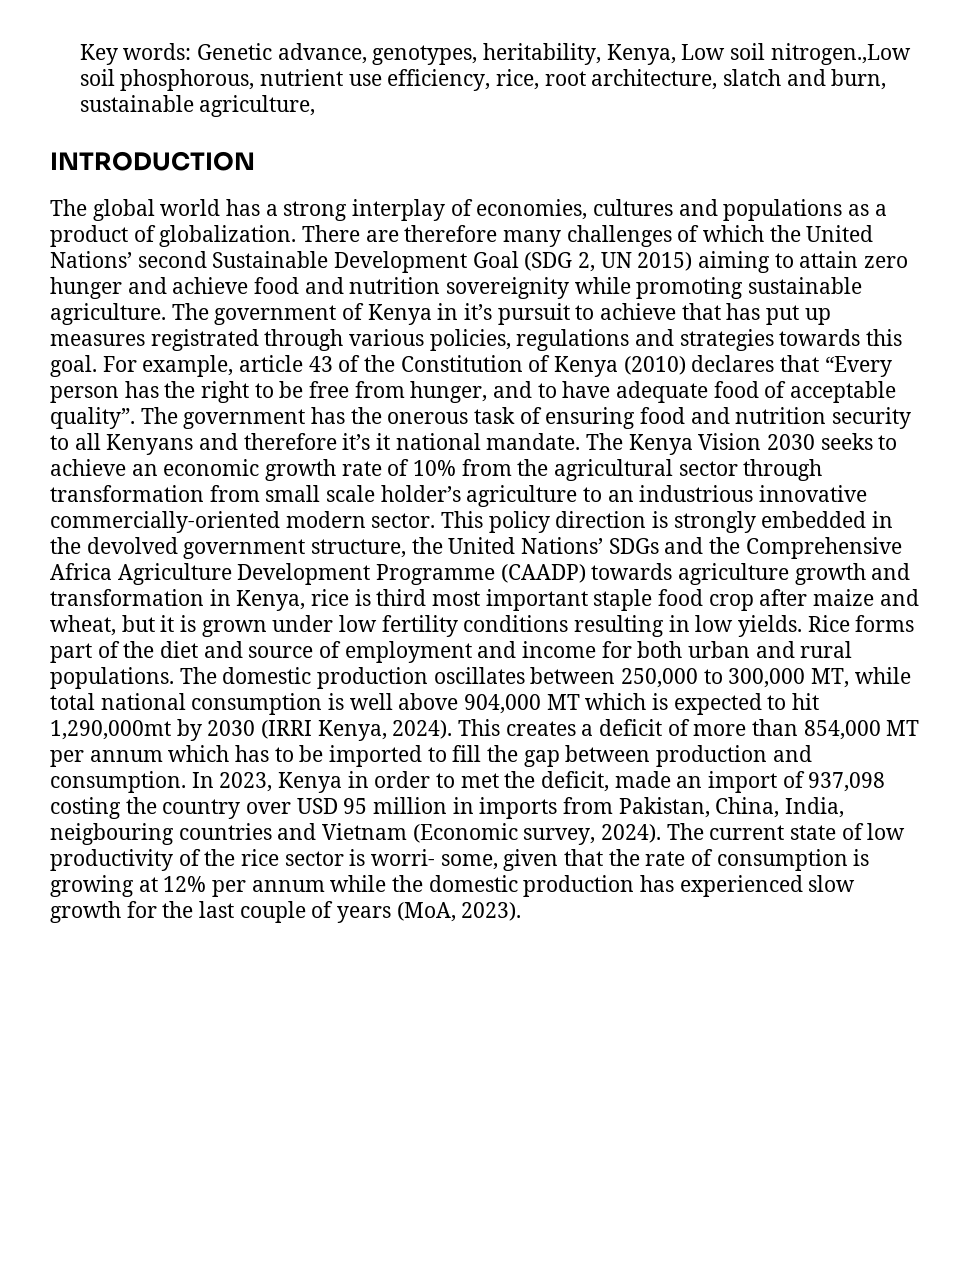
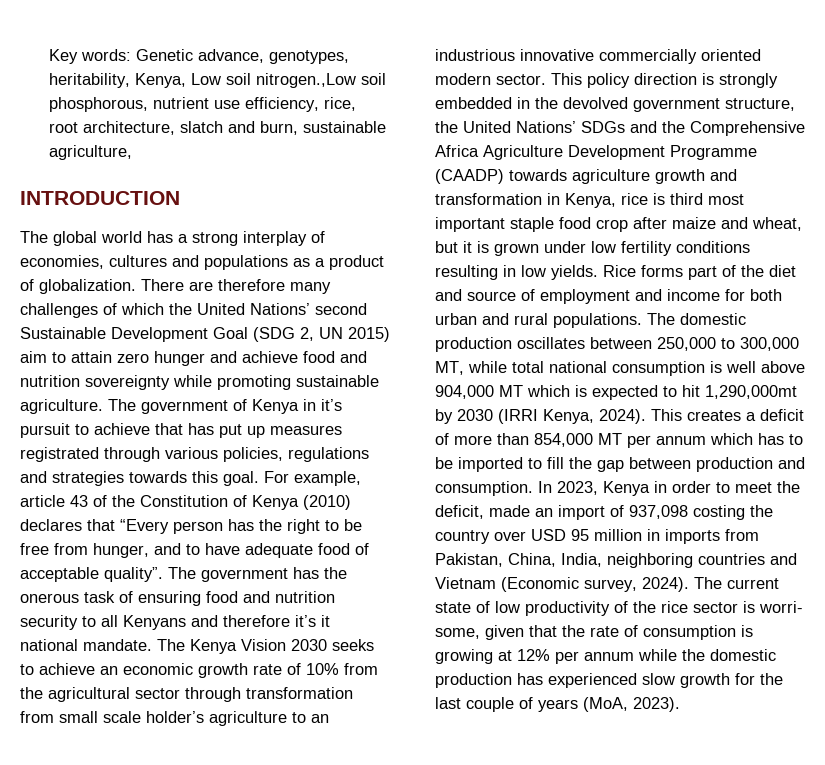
- There are therefore many challenges of which the United Nations’ second Sustainable Development Goal (SDG 2, UN 2015) aiming to attain zero hunger and achieve food and nutrition sovereignity while promoting sustainable agriculture.
+ There are therefore many challenges of which the United Nations’ second Sustainable Development Goal (SDG 2, UN 2015) aim to attain zero hunger and achieve food and nutrition sovereignty while promoting sustainable agriculture.
- The Kenya Vision 2030 seeks to achieve an economic growth rate of 10% from the agricultural sector through transformation from small scale holder’s agriculture to an industrious innovative commercially-oriented modern sector.
+ The Kenya Vision 2030 seeks to achieve an economic growth rate of 10% from the agricultural sector through transformation from small scale holder’s agriculture to an industrious innovative commercially oriented modern sector.
- In 2023, Kenya in order to met the deficit, made an import of 937,098 costing the country over USD 95 million in imports from Pakistan, China, India, neigbouring countries and Vietnam (Economic survey, 2024).
+ In 2023, Kenya in order to meet the deficit, made an import of 937,098 costing the country over USD 95 million in imports from Pakistan, China, India, neighboring countries and Vietnam (Economic survey, 2024).

